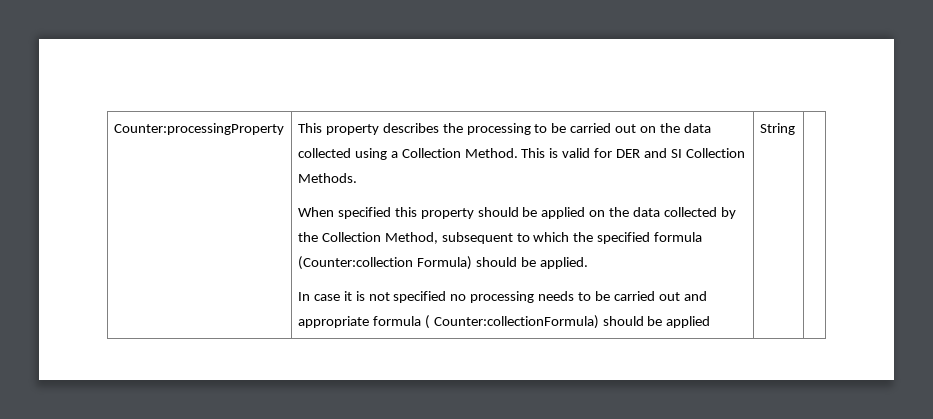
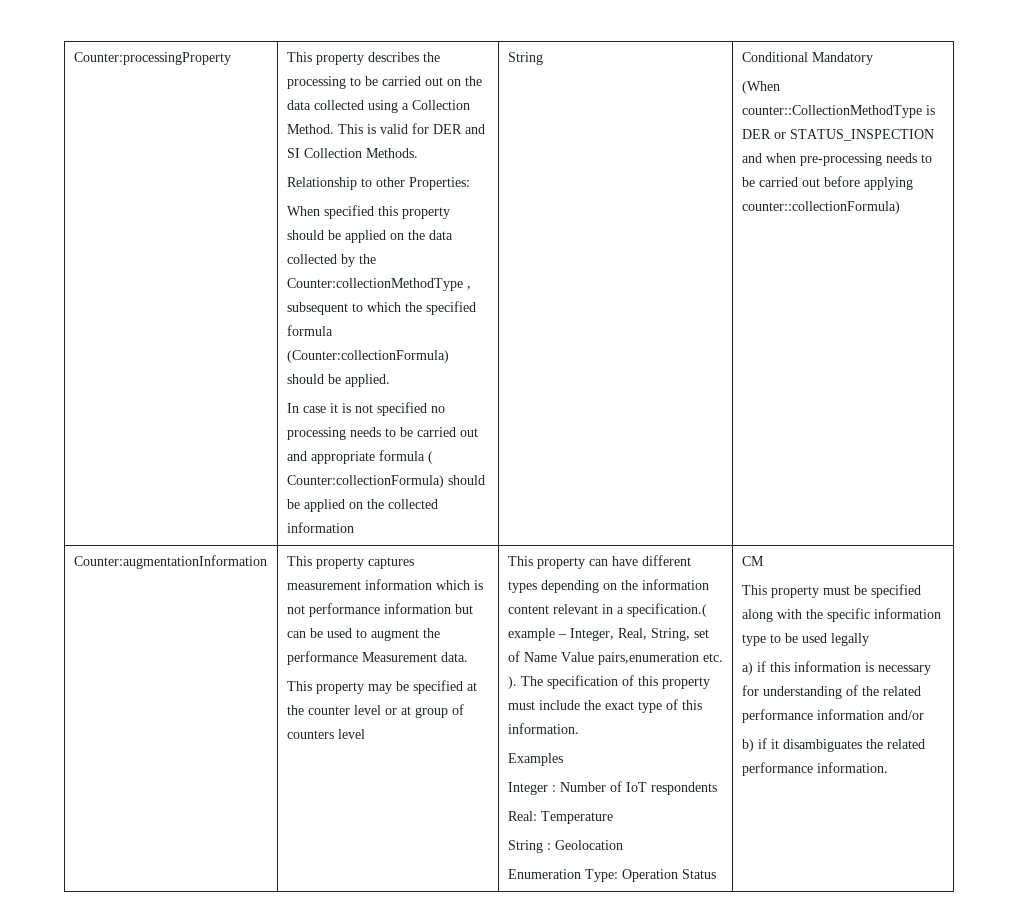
+ Relationship to other Properties:
- When specified this property should be applied on the data collected by the Collection Method, subsequent to which the specified formula (Counter:collection Formula) should be applied.
+ When specified this property should be applied on the data collected by the Counter:collectionMethodType , subsequent to which the specified formula (Counter:collectionFormula) should be applied.
- In case it is not specified no processing needs to be carried out and appropriate formula ( Counter:collectionFormula) should be applied | String
+ In case it is not specified no processing needs to be carried out and appropriate formula ( Counter:collectionFormula) should be applied on the collected information | String | Conditional Mandatory
+ (When counter::CollectionMethodType is DER or STATUS_INSPECTION and when pre-processing needs to be carried out before applying counter::collectionFormula)
+ Counter:augmentationInformation | This property captures measurement information which is not performance information but can be used to augment the performance Measurement data.
+ This property may be specified at the counter level or at group of counters level | This property can have different types depending on the information content relevant in a specification.( example – Integer, Real, String, set of Name Value pairs,enumeration etc. ). The specification of this property must include the exact type of this information.
+ Examples
+ Integer : Number of IoT respondents
+ Real: Temperature
+ String : Geolocation
+ Enumeration Type: Operation Status | CM
+ This property must be specified along with the specific information type to be used legally
+ a) if this information is necessary for understanding of the related performance information and/or
+ b) if it disambiguates the related performance information.

